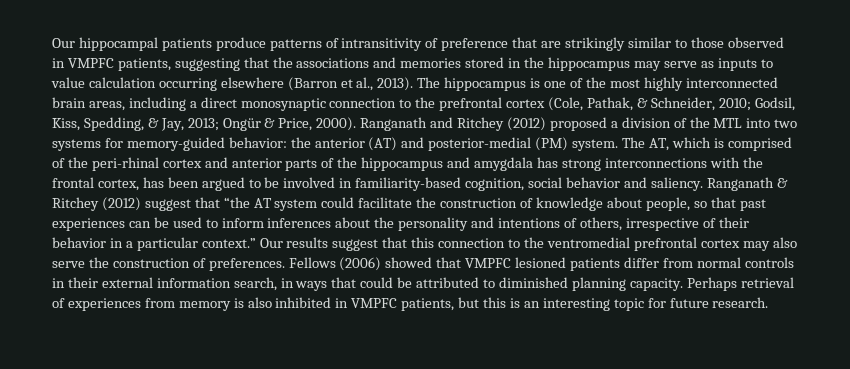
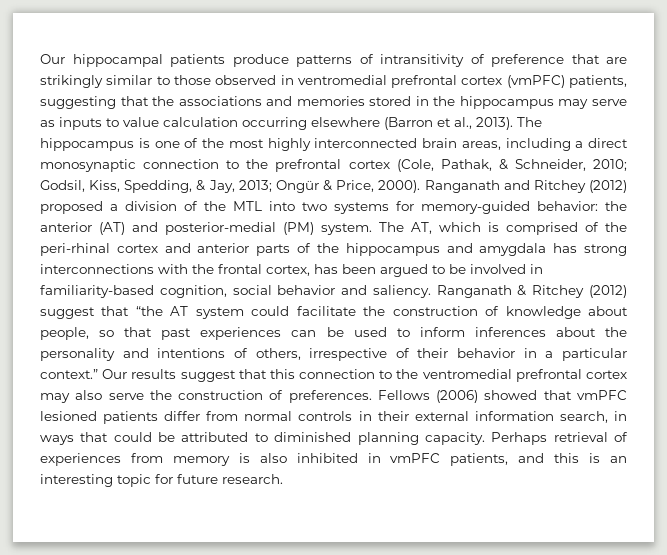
- Our hippocampal patients produce patterns of intransitivity of preference that are strikingly similar to those observed in VMPFC patients, suggesting that the associations and memories stored in the hippocampus may serve as inputs to value calculation occurring elsewhere (Barron et al., 2013).
+ Our hippocampal patients produce patterns of intransitivity of preference that are strikingly similar to those observed in ventromedial prefrontal cortex (vmPFC) patients, suggesting that the associations and memories stored in the hippocampus may serve as inputs to value calculation occurring elsewhere (Barron et al., 2013).
- Fellows (2006) showed that VMPFC lesioned patients differ from normal controls in their external information search, in ways that could be attributed to diminished planning capacity.
+ Fellows (2006) showed that vmPFC lesioned patients differ from normal controls in their external information search, in ways that could be attributed to diminished planning capacity.
- Perhaps retrieval of experiences from memory is also inhibited in VMPFC patients, but this is an interesting topic for future research.
+ Perhaps retrieval of experiences from memory is also inhibited in vmPFC patients, and this is an interesting topic for future research.

